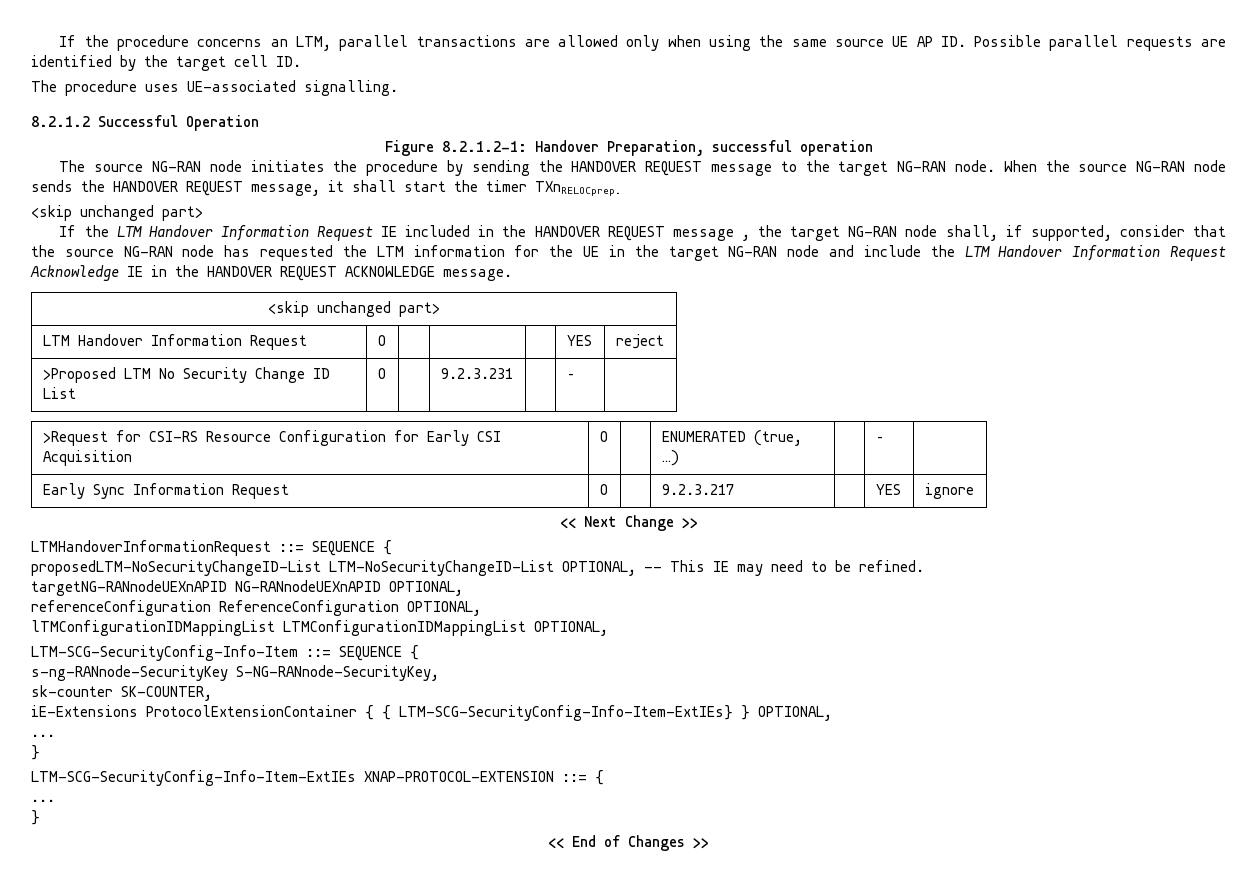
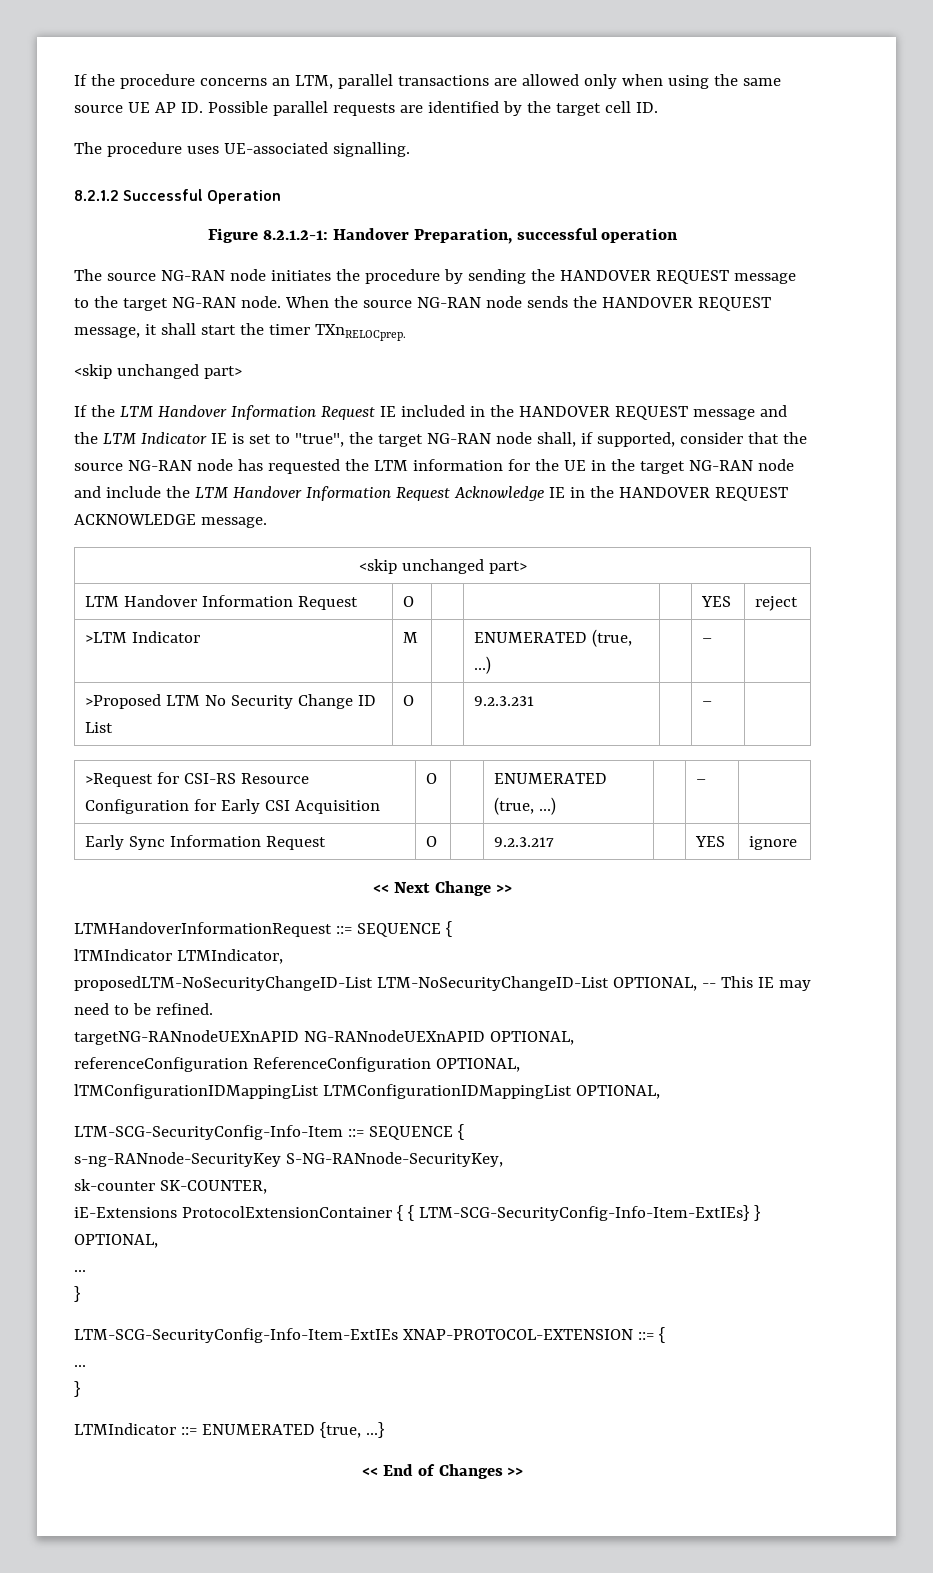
- If the LTM Handover Information Request IE included in the HANDOVER REQUEST message , the target NG-RAN node shall, if supported, consider that the source NG-RAN node has requested the LTM information for the UE in the target NG-RAN node and include the LTM Handover Information Request Acknowledge IE in the HANDOVER REQUEST ACKNOWLEDGE message.
+ If the LTM Handover Information Request IE included in the HANDOVER REQUEST message and the LTM Indicator IE is set to "true", the target NG-RAN node shall, if supported, consider that the source NG-RAN node has requested the LTM information for the UE in the target NG-RAN node and include the LTM Handover Information Request Acknowledge IE in the HANDOVER REQUEST ACKNOWLEDGE message.
+ >LTM Indicator | M | | ENUMERATED (true, …) | | – |
+ lTMIndicator LTMIndicator,
+ LTMIndicator ::= ENUMERATED {true, ...}

